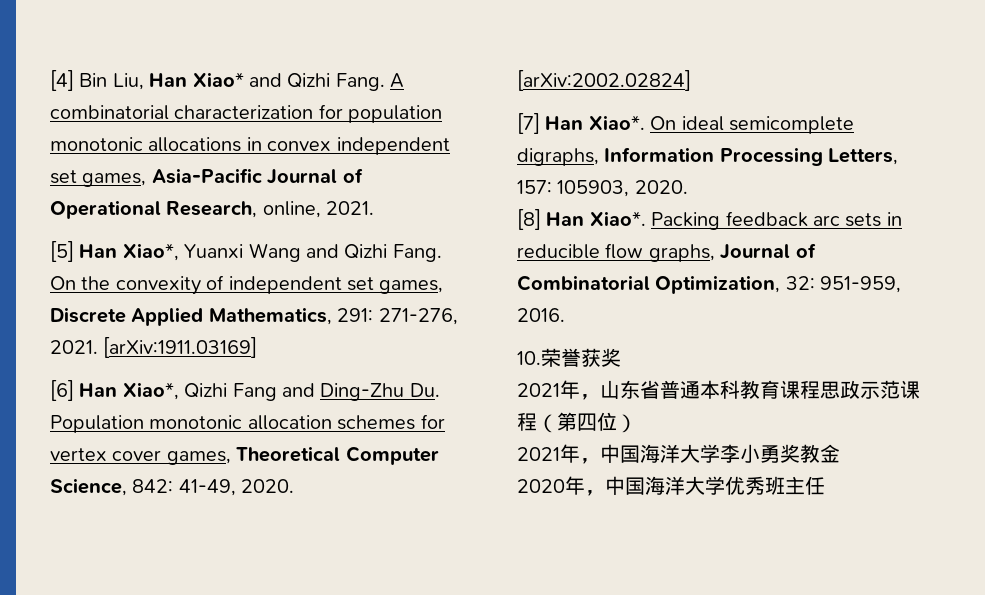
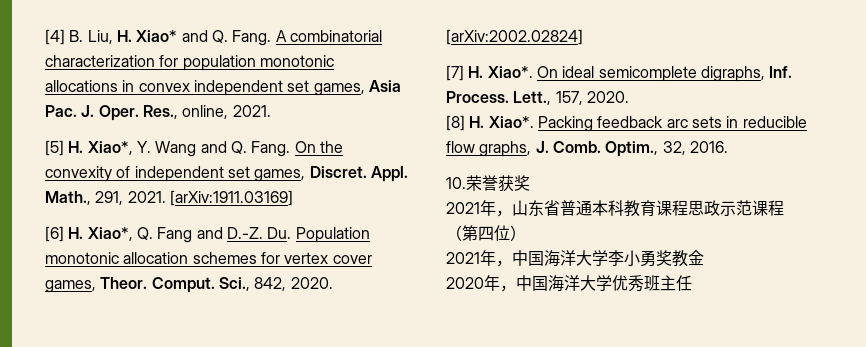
- [4] Bin Liu, Han Xiao* and Qizhi Fang.
+ [4] B. Liu, H. Xiao* and Q. Fang.
- A combinatorial characterization for population monotonic allocations in convex independent set games, Asia-Pacific Journal of Operational Research, online, 2021.
+ A combinatorial characterization for population monotonic allocations in convex independent set games, Asia Pac. J. Oper. Res., online, 2021.
- [5] Han Xiao*, Yuanxi Wang and Qizhi Fang.
+ [5] H. Xiao*, Y. Wang and Q. Fang.
- On the convexity of independent set games, Discrete Applied Mathematics, 291: 271-276, 2021.
+ On the convexity of independent set games, Discret. Appl. Math., 291, 2021.
- [6] Han Xiao*, Qizhi Fang and Ding-Zhu Du. Population monotonic allocation schemes for vertex cover games, Theoretical Computer Science, 842: 41-49, 2020.
+ [6] H. Xiao*, Q. Fang and D.-Z. Du. Population monotonic allocation schemes for vertex cover games, Theor. Comput. Sci., 842, 2020.
- [7] Han Xiao*.
+ [7] H. Xiao*.
- On ideal semicomplete digraphs, Information Processing Letters, 157: 105903, 2020.
+ On ideal semicomplete digraphs, Inf. Process. Lett., 157, 2020.
- [8] Han Xiao*.
+ [8] H. Xiao*.
- Packing feedback arc sets in reducible flow graphs, Journal of Combinatorial Optimization, 32: 951-959, 2016.
+ Packing feedback arc sets in reducible flow graphs, J. Comb. Optim., 32, 2016.

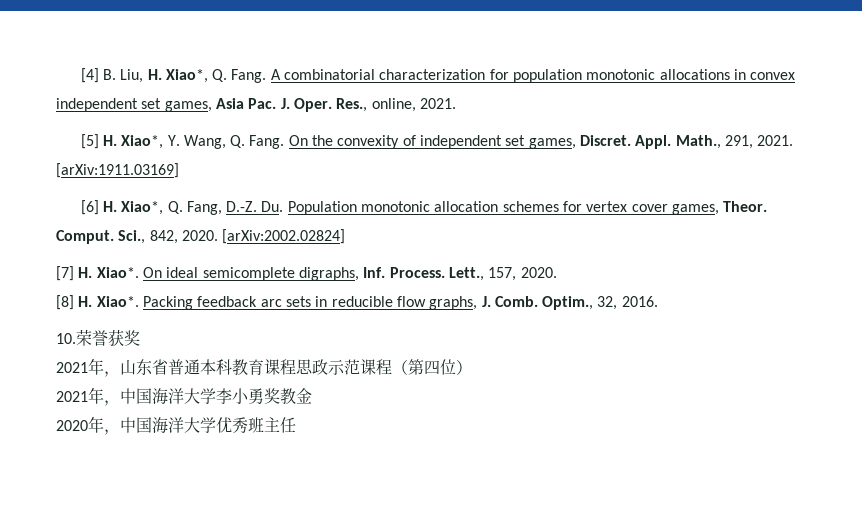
- [4] B. Liu, H. Xiao* and Q. Fang.
+ [4] B. Liu, H. Xiao*, Q. Fang.
- [5] H. Xiao*, Y. Wang and Q. Fang.
+ [5] H. Xiao*, Y. Wang, Q. Fang.
- [6] H. Xiao*, Q. Fang and D.-Z. Du. Population monotonic allocation schemes for vertex cover games, Theor.
+ [6] H. Xiao*, Q. Fang, D.-Z. Du. Population monotonic allocation schemes for vertex cover games, Theor.

